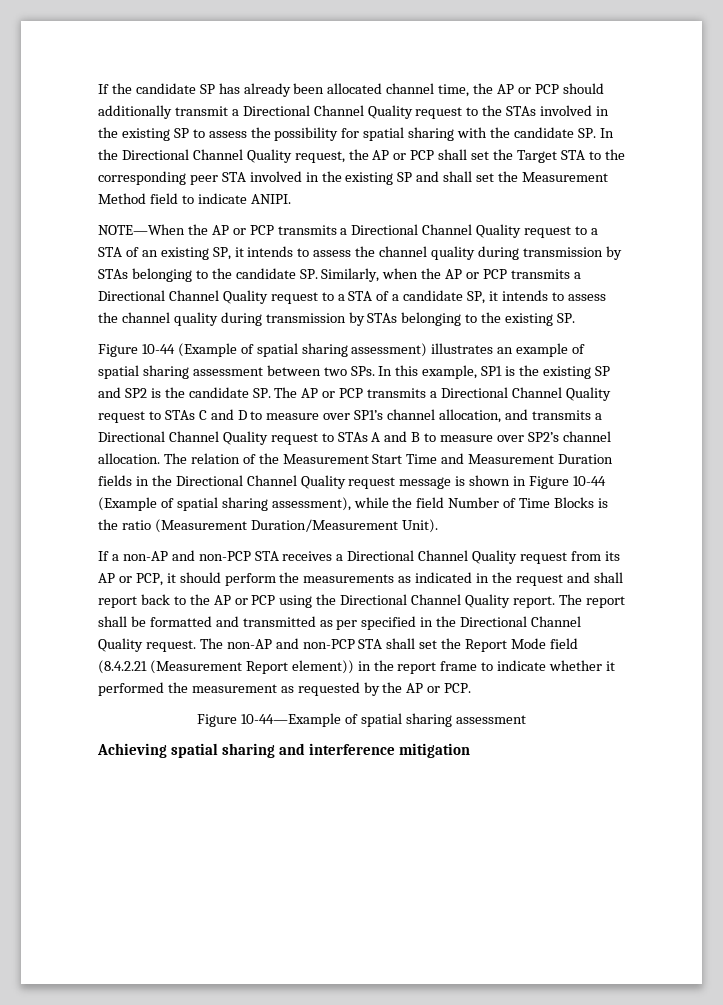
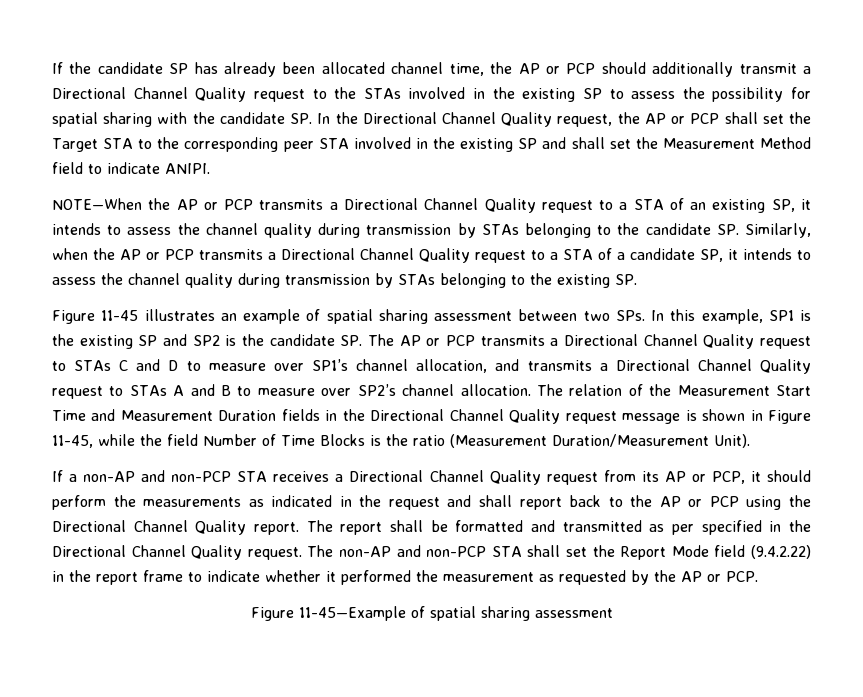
- Figure 10-44 (Example of spatial sharing assessment) illustrates an example of spatial sharing assessment between two SPs. In this example, SP1 is the existing SP and SP2 is the candidate SP. The AP or PCP transmits a Directional Channel Quality request to STAs C and D to measure over SP1’s channel allocation, and transmits a Directional Channel Quality request to STAs A and B to measure over SP2’s channel allocation.
+ Figure 11-45 illustrates an example of spatial sharing assessment between two SPs. In this example, SP1 is the existing SP and SP2 is the candidate SP. The AP or PCP transmits a Directional Channel Quality request to STAs C and D to measure over SP1’s channel allocation, and transmits a Directional Channel Quality request to STAs A and B to measure over SP2’s channel allocation.
- The relation of the Measurement Start Time and Measurement Duration fields in the Directional Channel Quality request message is shown in Figure 10-44 (Example of spatial sharing assessment), while the field Number of Time Blocks is the ratio (Measurement Duration/Measurement Unit).
+ The relation of the Measurement Start Time and Measurement Duration fields in the Directional Channel Quality request message is shown in Figure 11-45, while the field Number of Time Blocks is the ratio (Measurement Duration/Measurement Unit).
- The non-AP and non-PCP STA shall set the Report Mode field (8.4.2.21 (Measurement Report element)) in the report frame to indicate whether it performed the measurement as requested by the AP or PCP.
+ The non-AP and non-PCP STA shall set the Report Mode field (9.4.2.22) in the report frame to indicate whether it performed the measurement as requested by the AP or PCP.
- Figure 10-44—Example of spatial sharing assessment
- Achieving spatial sharing and interference mitigation
+ Figure 11-45—Example of spatial sharing assessment

